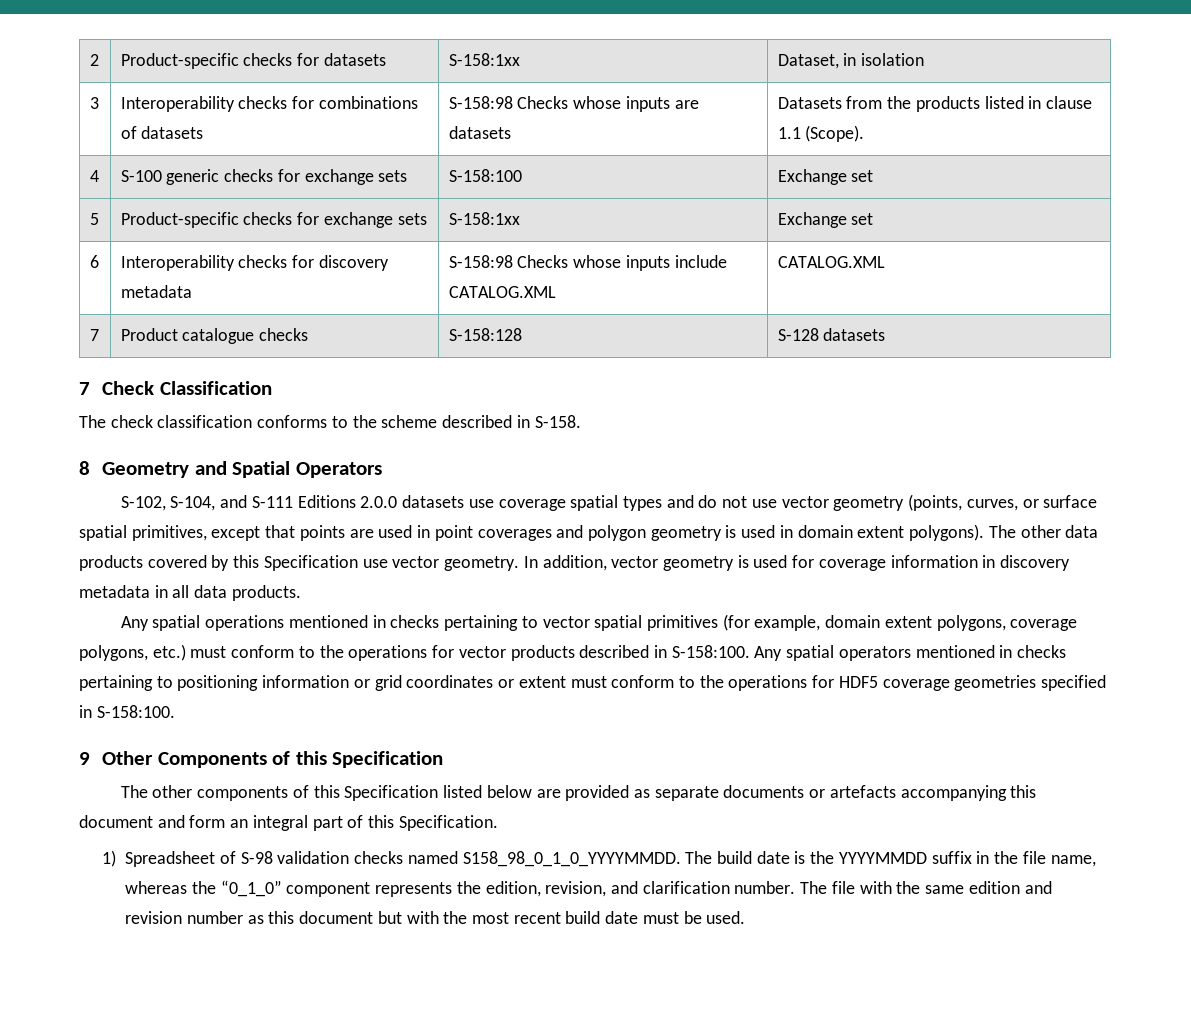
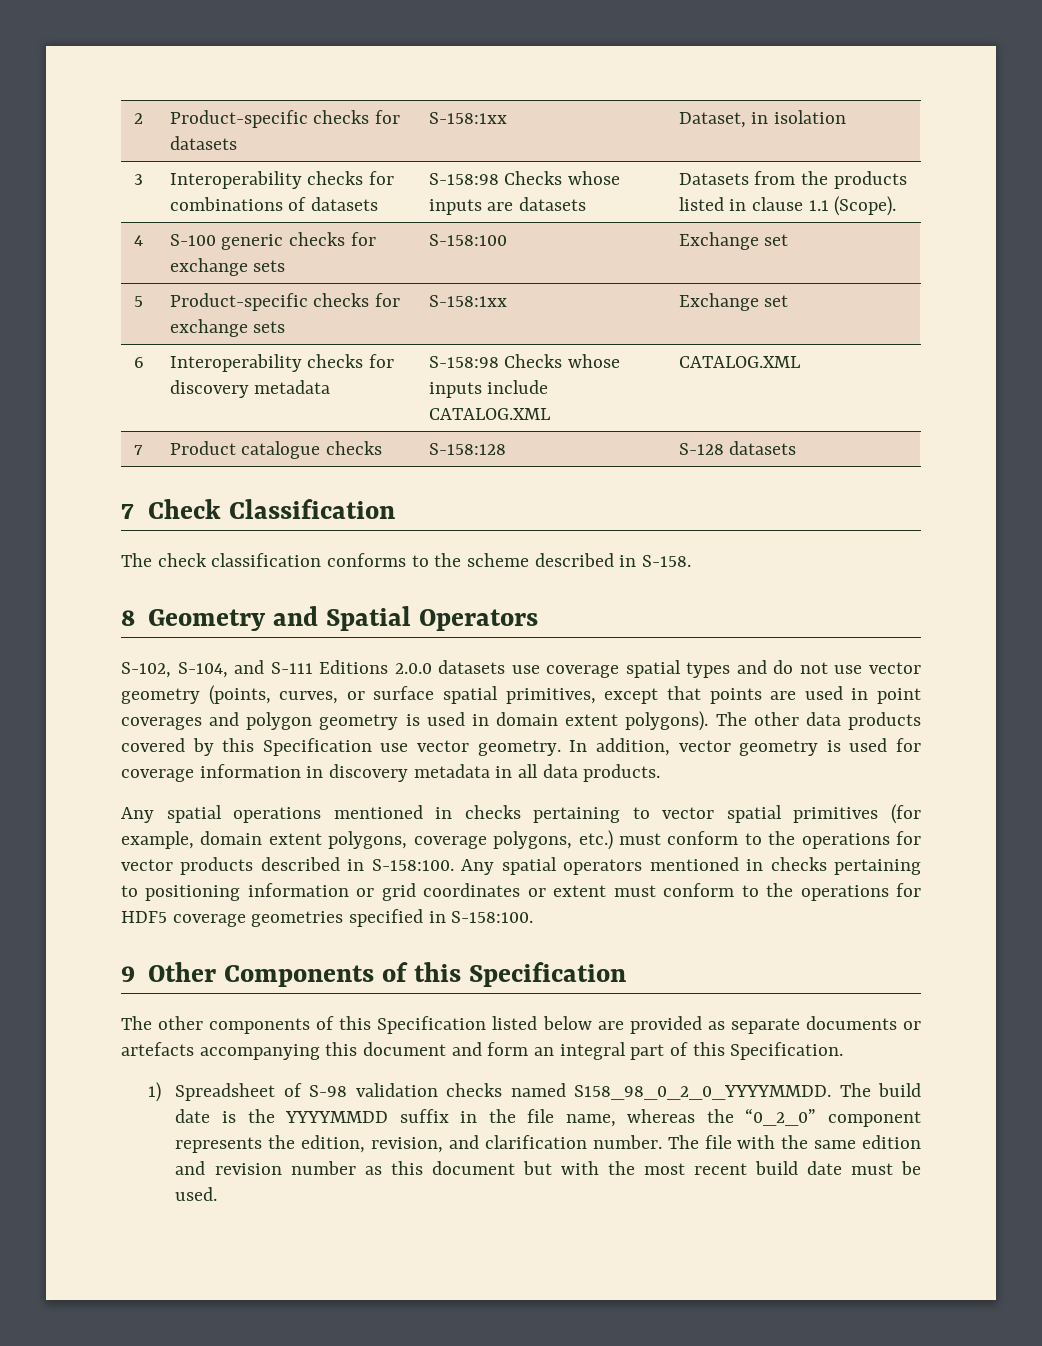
- 1) Spreadsheet of S-98 validation checks named S158_98_0_1_0_YYYYMMDD.
+ 1) Spreadsheet of S-98 validation checks named S158_98_0_2_0_YYYYMMDD.
- The build date is the YYYYMMDD suffix in the file name, whereas the “0_1_0” component represents the edition, revision, and clarification number.
+ The build date is the YYYYMMDD suffix in the file name, whereas the “0_2_0” component represents the edition, revision, and clarification number.

